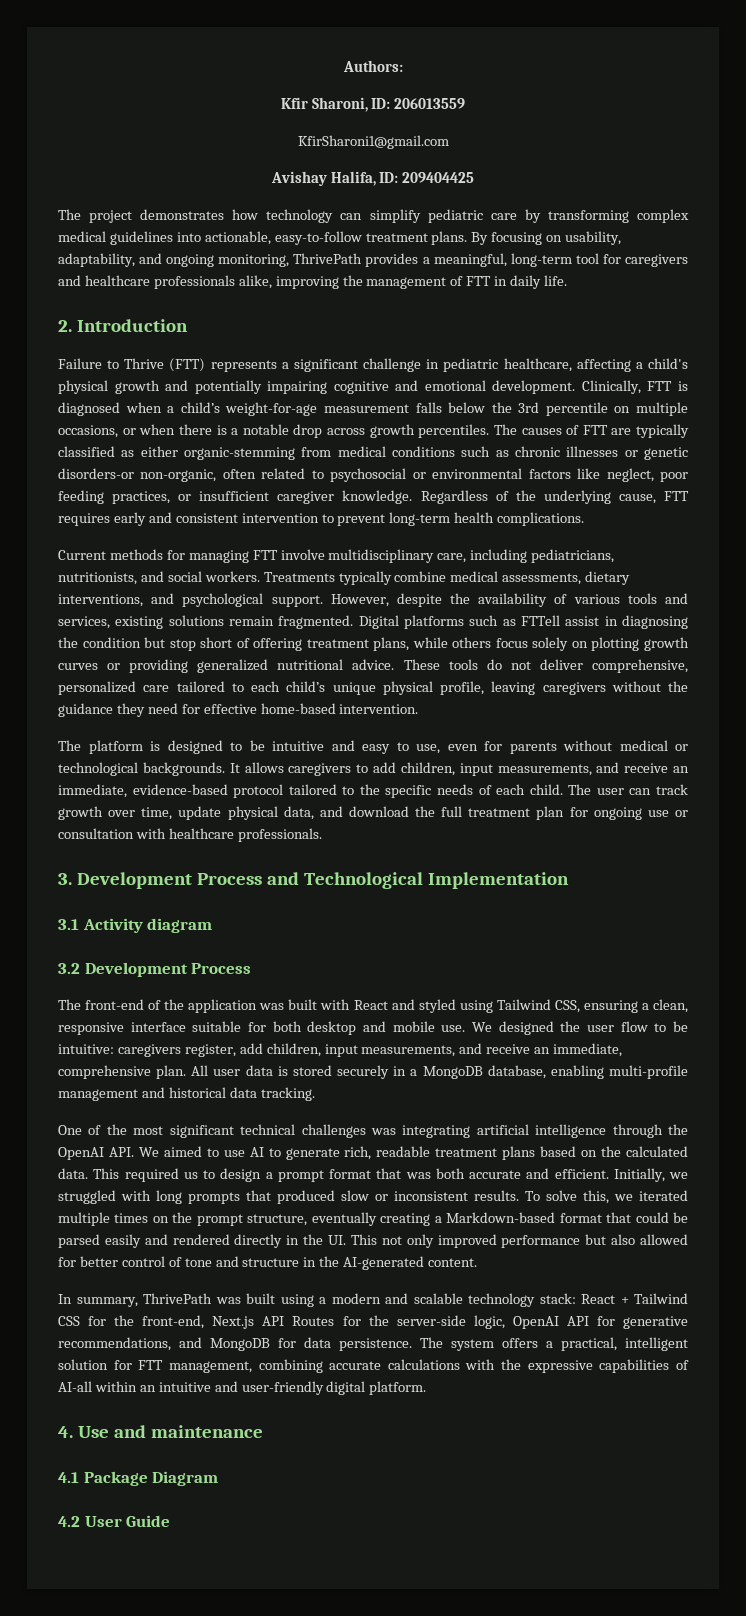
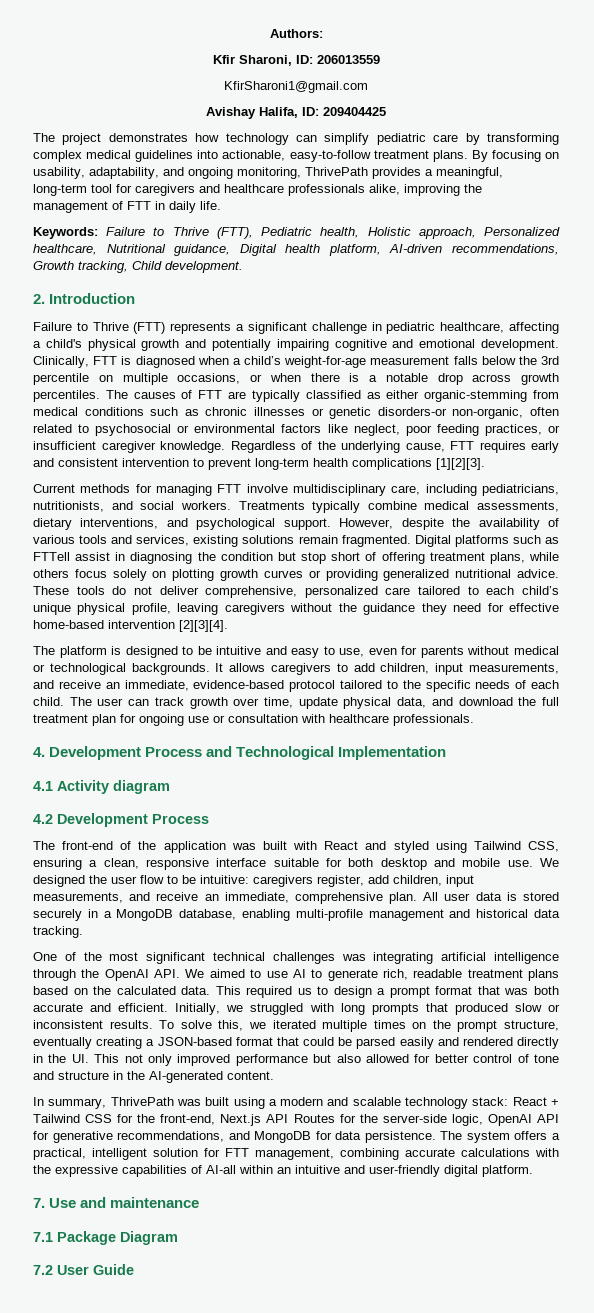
+ Keywords: Failure to Thrive (FTT), Pediatric health, Holistic approach, Personalized healthcare, Nutritional guidance, Digital health platform, AI-driven recommendations, Growth tracking, Child development.
- Regardless of the underlying cause, FTT requires early and consistent intervention to prevent long-term health complications.
+ Regardless of the underlying cause, FTT requires early and consistent intervention to prevent long-term health complications [1][2][3].
- These tools do not deliver comprehensive, personalized care tailored to each child’s unique physical profile, leaving caregivers without the guidance they need for effective home-based intervention.
+ These tools do not deliver comprehensive, personalized care tailored to each child’s unique physical profile, leaving caregivers without the guidance they need for effective home-based intervention [2][3][4].
- 3. Development Process and Technological Implementation
+ 4. Development Process and Technological Implementation
- 3.1 Activity diagram
+ 4.1 Activity diagram
- 3.2 Development Process
+ 4.2 Development Process
- To solve this, we iterated multiple times on the prompt structure, eventually creating a Markdown-based format that could be parsed easily and rendered directly in the UI. This not only improved performance but also allowed for better control of tone and structure in the AI-generated content.
+ To solve this, we iterated multiple times on the prompt structure, eventually creating a JSON-based format that could be parsed easily and rendered directly in the UI. This not only improved performance but also allowed for better control of tone and structure in the AI-generated content.
- 4. Use and maintenance
+ 7. Use and maintenance
- 4.1 Package Diagram
+ 7.1 Package Diagram
- 4.2 User Guide
+ 7.2 User Guide

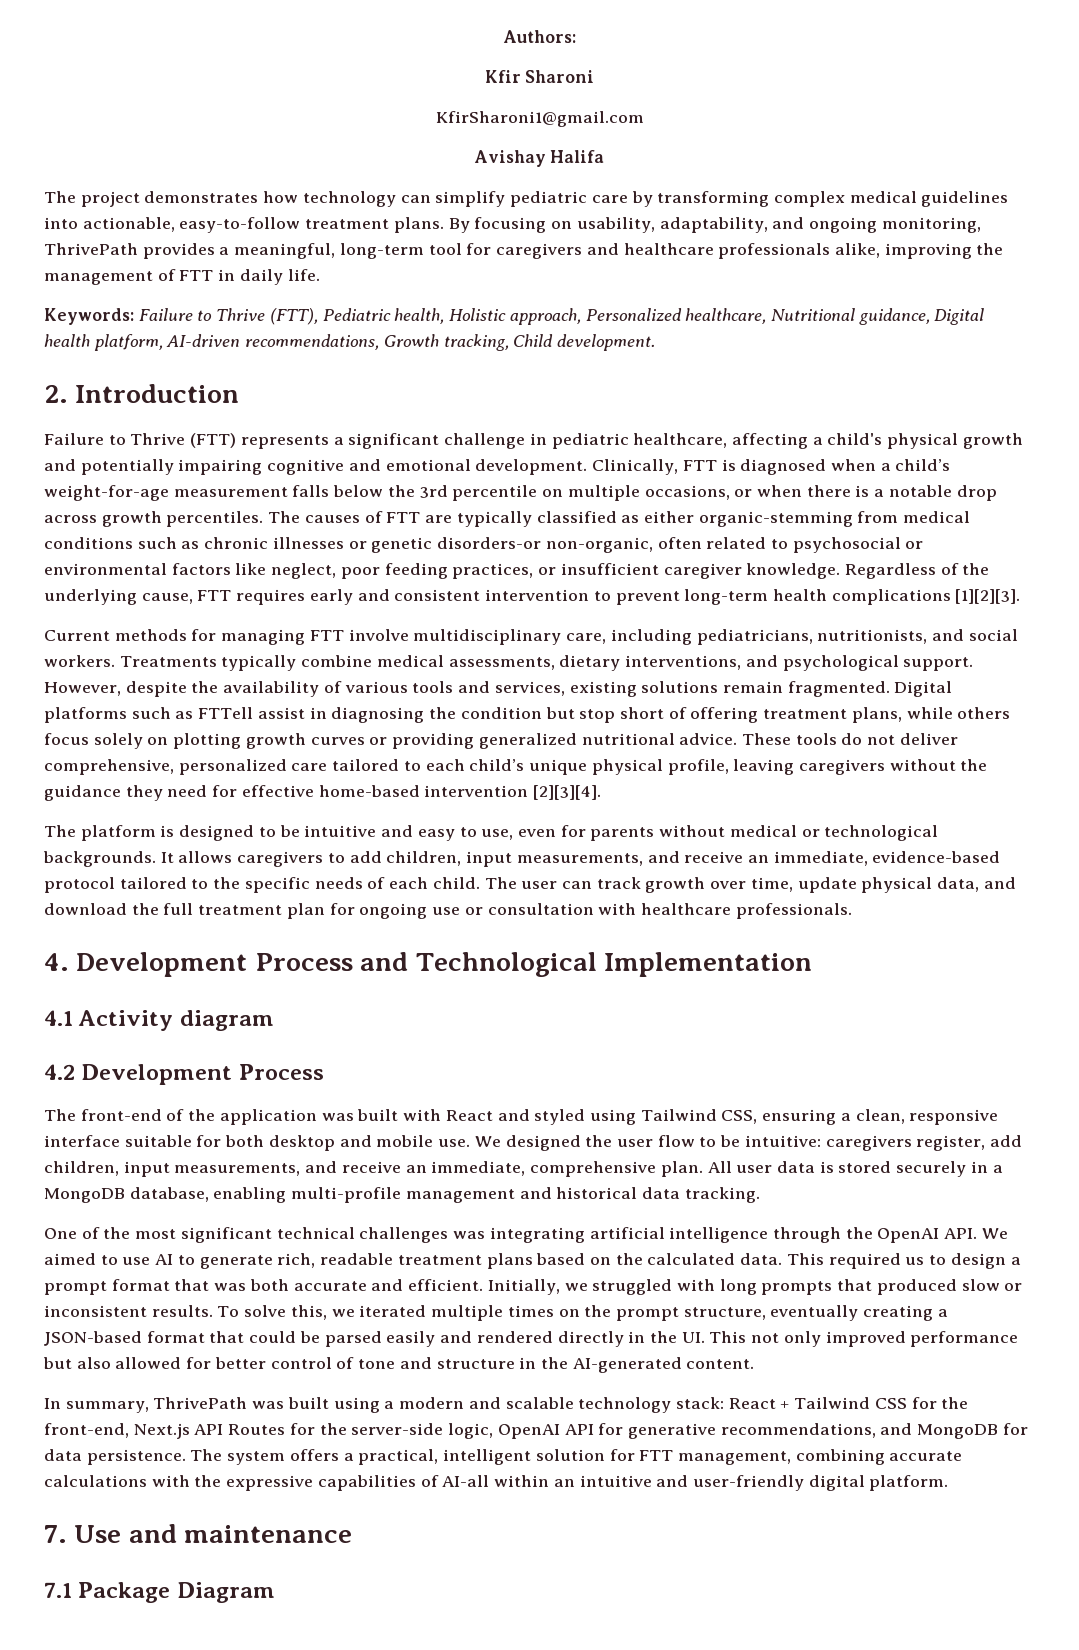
- Kfir Sharoni, ID: 206013559
+ Kfir Sharoni
- Avishay Halifa, ID: 209404425
+ Avishay Halifa
- 7.2 User Guide

